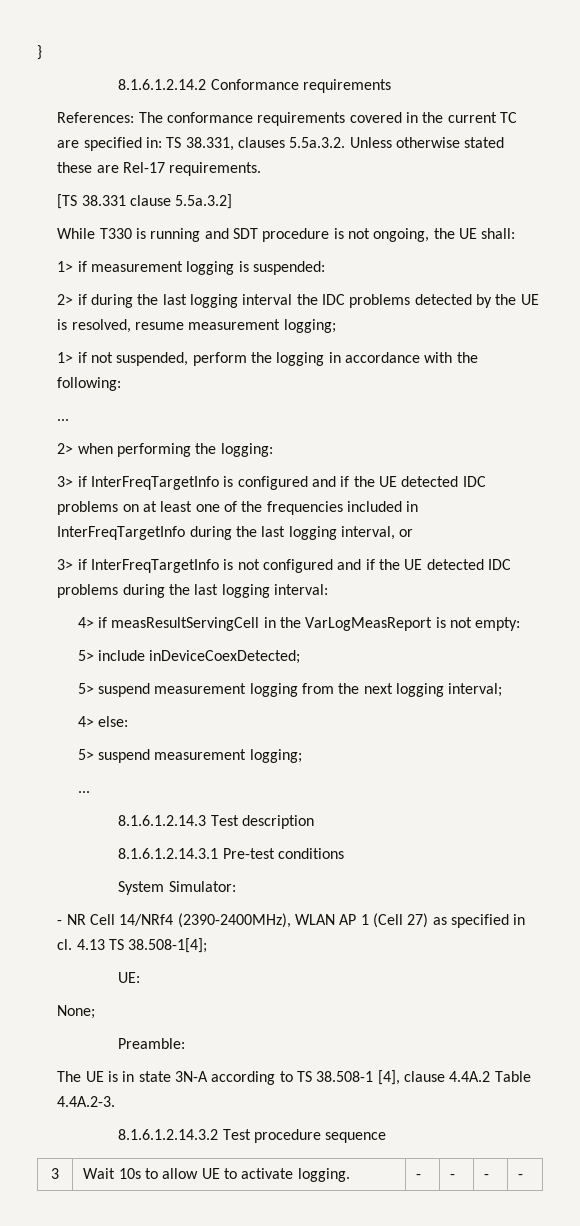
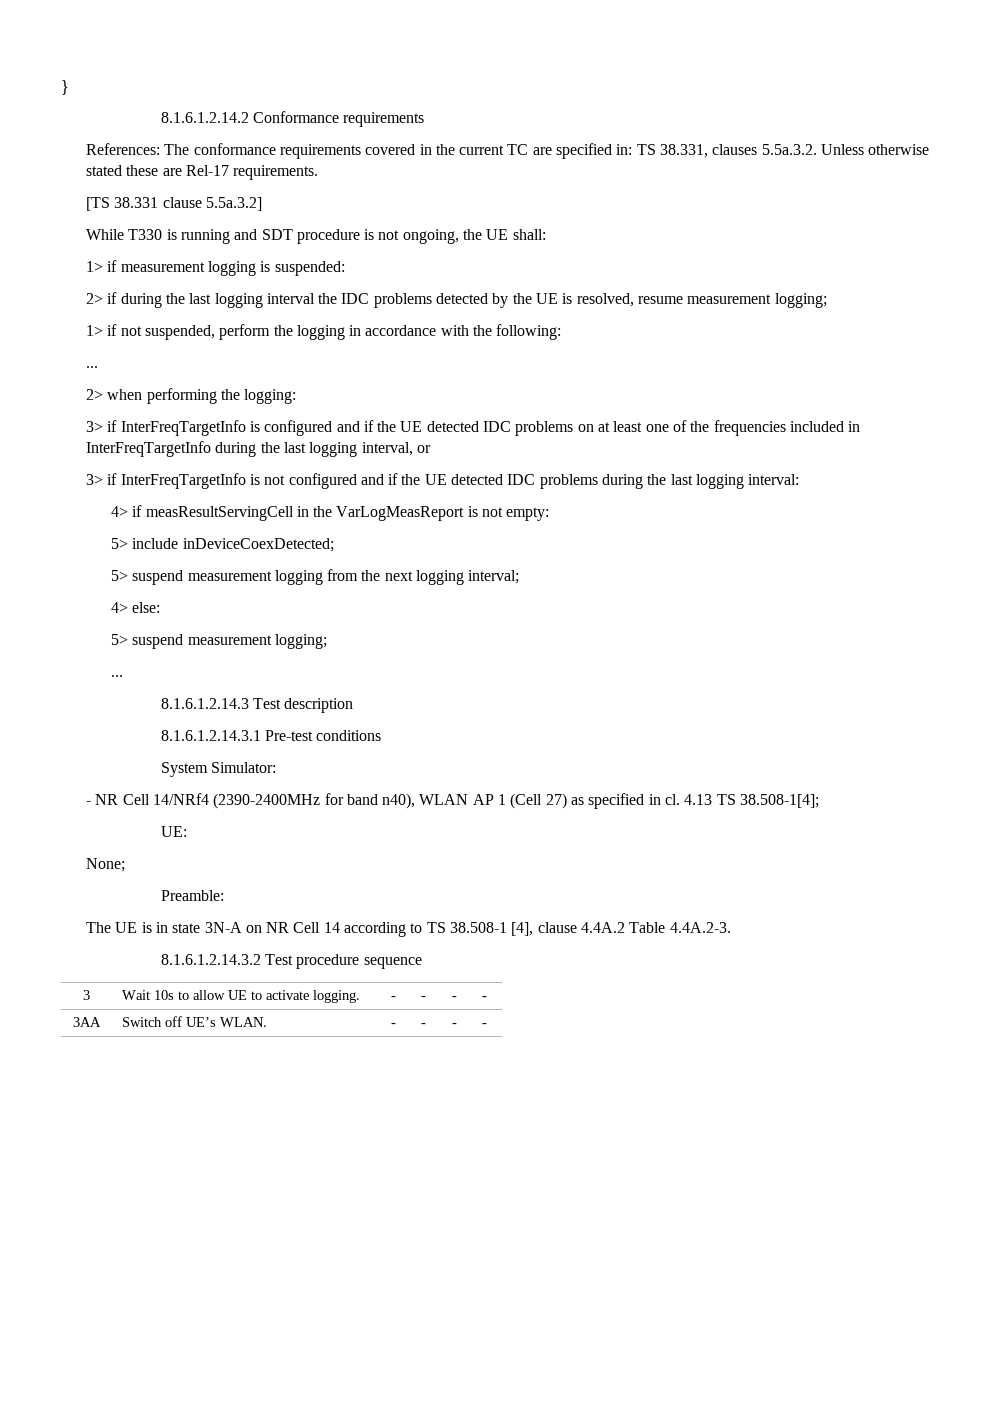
- - NR Cell 14/NRf4 (2390-2400MHz), WLAN AP 1 (Cell 27) as specified in cl.
+ - NR Cell 14/NRf4 (2390-2400MHz for band n40), WLAN AP 1 (Cell 27) as specified in cl.
- The UE is in state 3N-A according to TS 38.508-1 [4], clause 4.4A.2 Table 4.4A.2-3.
+ The UE is in state 3N-A on NR Cell 14 according to TS 38.508-1 [4], clause 4.4A.2 Table 4.4A.2-3.
+ 3AA | Switch off UE’s WLAN. | - | - | - | -

